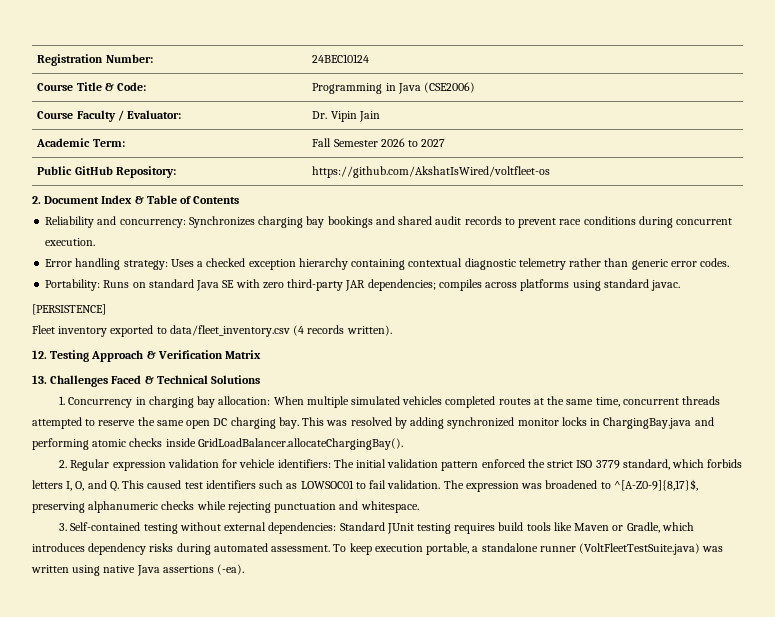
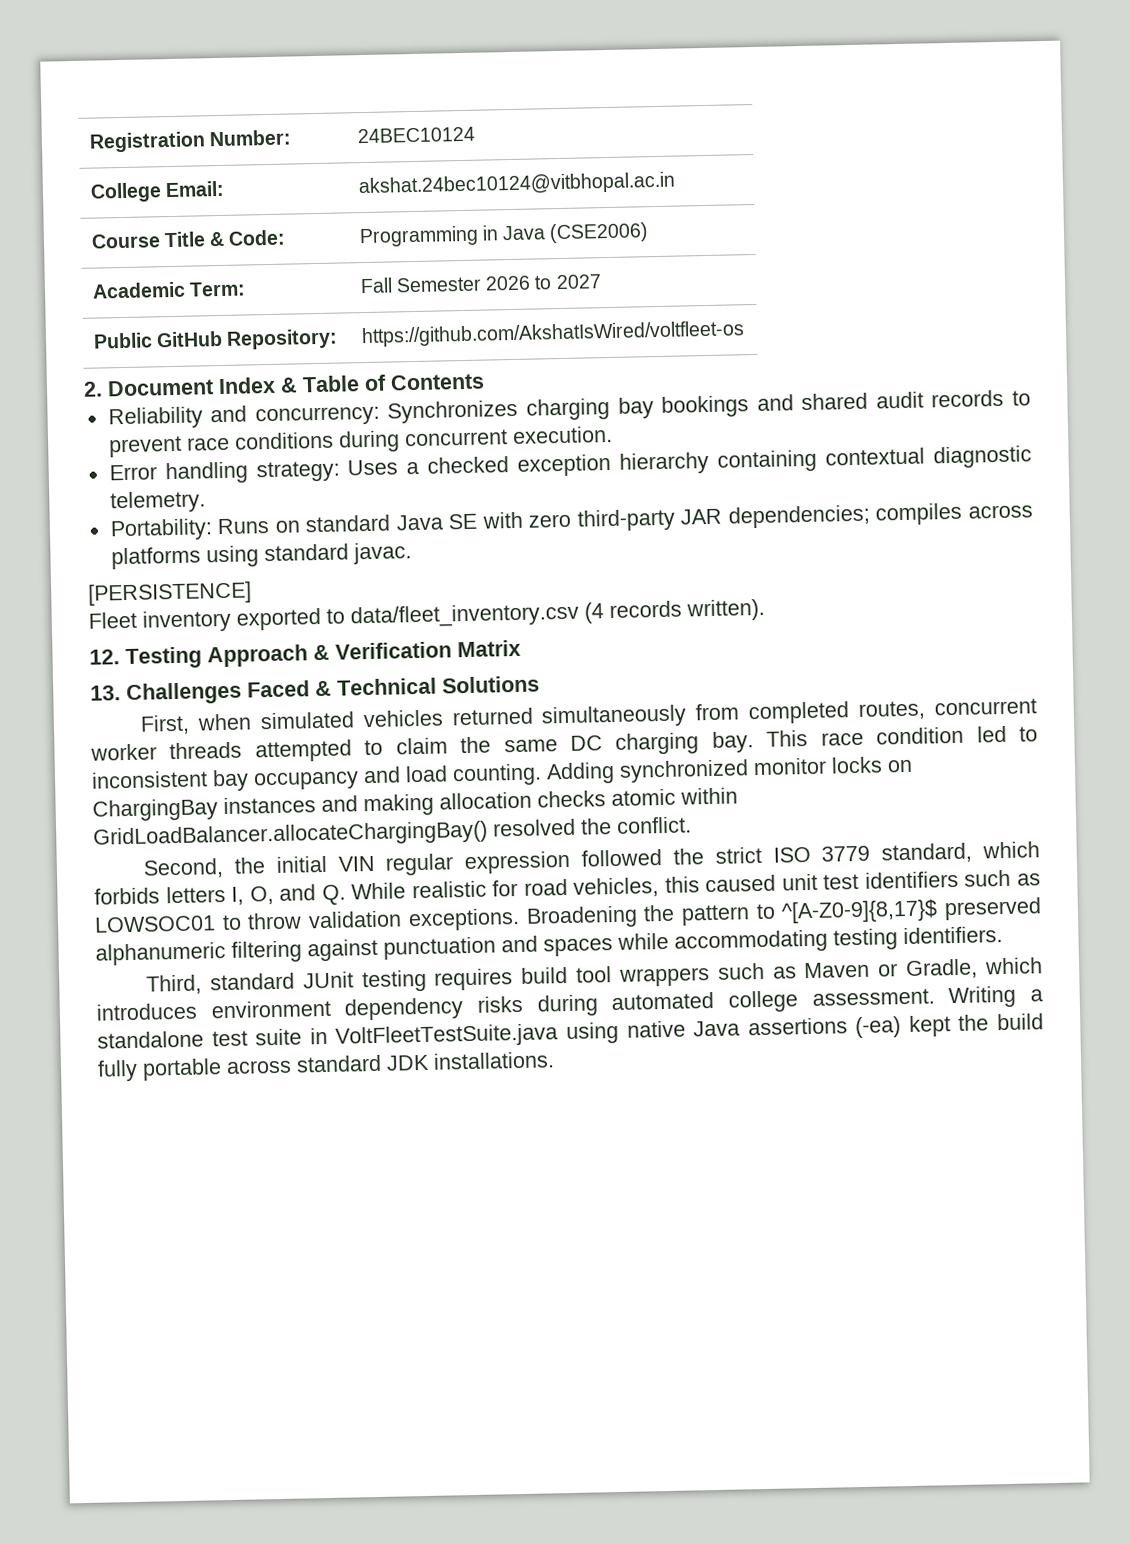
+ College Email: | akshat.24bec10124@vitbhopal.ac.in
- Course Faculty / Evaluator: | Dr. Vipin Jain
- Error handling strategy: Uses a checked exception hierarchy containing contextual diagnostic telemetry rather than generic error codes.
+ Error handling strategy: Uses a checked exception hierarchy containing contextual diagnostic telemetry.
- 1. Concurrency in charging bay allocation: When multiple simulated vehicles completed routes at the same time, concurrent threads attempted to reserve the same open DC charging bay.
+ First, when simulated vehicles returned simultaneously from completed routes, concurrent worker threads attempted to claim the same DC charging bay.
- This was resolved by adding synchronized monitor locks in ChargingBay.java and performing atomic checks inside GridLoadBalancer.allocateChargingBay().
- 2. Regular expression validation for vehicle identifiers: The initial validation pattern enforced the strict ISO 3779 standard, which forbids letters I, O, and Q. This caused test identifiers such as LOWSOC01 to fail validation. The expression was broadened to ^[A-Z0-9]{8,17}$, preserving alphanumeric checks while rejecting punctuation and whitespace.
- 3. Self-contained testing without external dependencies: Standard JUnit testing requires build tools like Maven or Gradle, which introduces dependency risks during automated assessment. To keep execution portable, a standalone runner (VoltFleetTestSuite.java) was written using native Java assertions (-ea).
+ This race condition led to inconsistent bay occupancy and load counting. Adding synchronized monitor locks on ChargingBay instances and making allocation checks atomic within GridLoadBalancer.allocateChargingBay() resolved the conflict.
+ Second, the initial VIN regular expression followed the strict ISO 3779 standard, which forbids letters I, O, and Q. While realistic for road vehicles, this caused unit test identifiers such as LOWSOC01 to throw validation exceptions. Broadening the pattern to ^[A-Z0-9]{8,17}$ preserved alphanumeric filtering against punctuation and spaces while accommodating testing identifiers.
+ Third, standard JUnit testing requires build tool wrappers such as Maven or Gradle, which introduces environment dependency risks during automated college assessment. Writing a standalone test suite in VoltFleetTestSuite.java using native Java assertions (-ea) kept the build fully portable across standard JDK installations.

